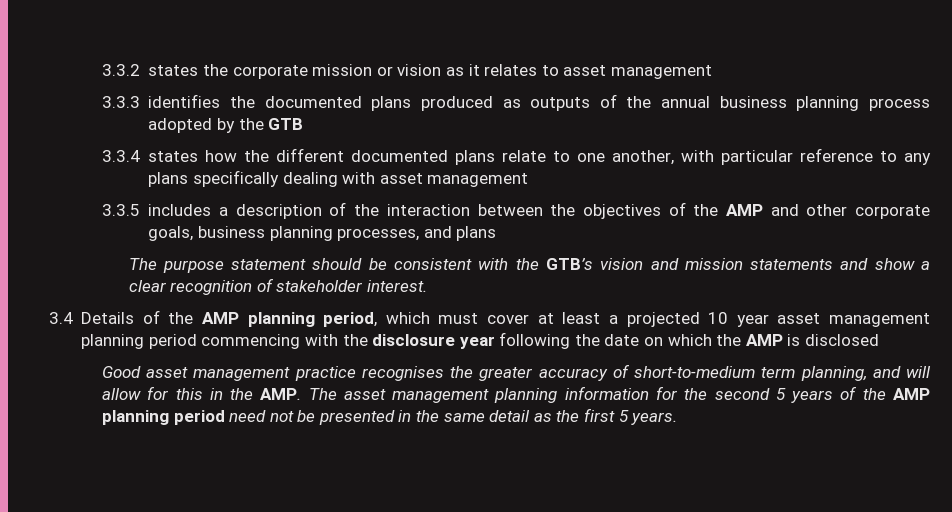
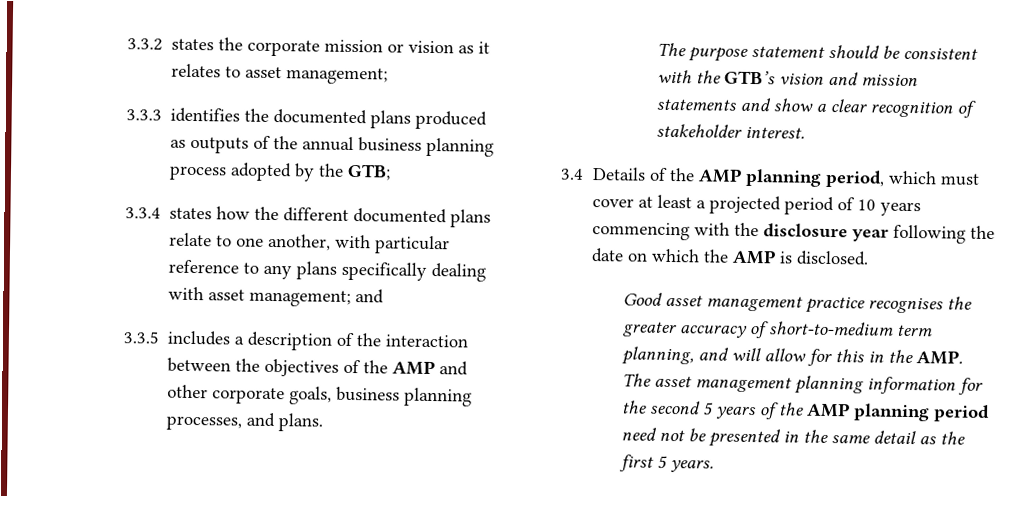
- 3.3.2 states the corporate mission or vision as it relates to asset management
+ 3.3.2 states the corporate mission or vision as it relates to asset management;
- 3.3.3 identifies the documented plans produced as outputs of the annual business planning process adopted by the GTB
+ 3.3.3 identifies the documented plans produced as outputs of the annual business planning process adopted by the GTB;
- 3.3.4 states how the different documented plans relate to one another, with particular reference to any plans specifically dealing with asset management
+ 3.3.4 states how the different documented plans relate to one another, with particular reference to any plans specifically dealing with asset management; and
- 3.3.5 includes a description of the interaction between the objectives of the AMP and other corporate goals, business planning processes, and plans
+ 3.3.5 includes a description of the interaction between the objectives of the AMP and other corporate goals, business planning processes, and plans.
- 3.4 Details of the AMP planning period, which must cover at least a projected 10 year asset management planning period commencing with the disclosure year following the date on which the AMP is disclosed
+ 3.4 Details of the AMP planning period, which must cover at least a projected period of 10 years commencing with the disclosure year following the date on which the AMP is disclosed.

